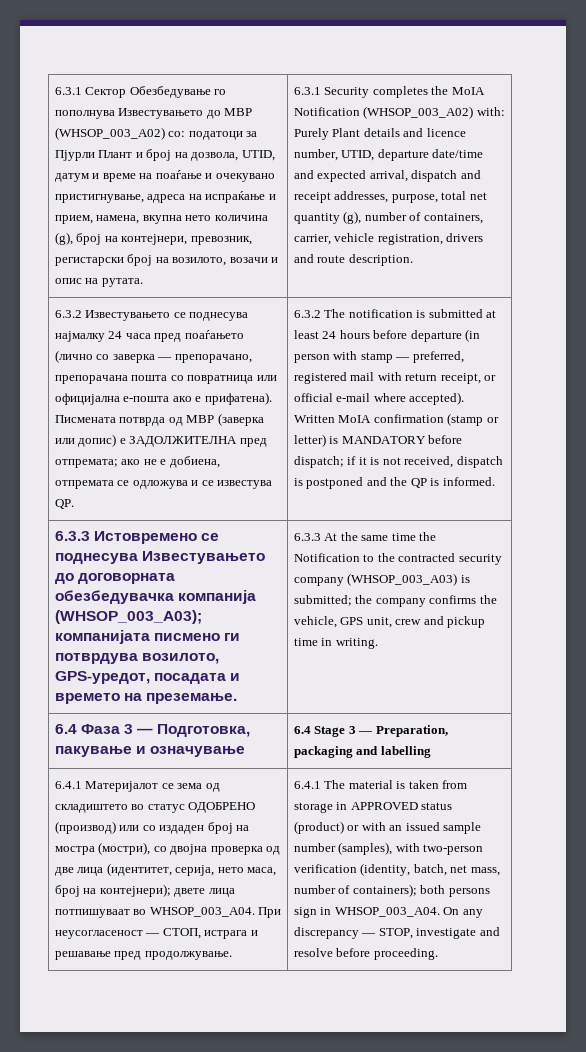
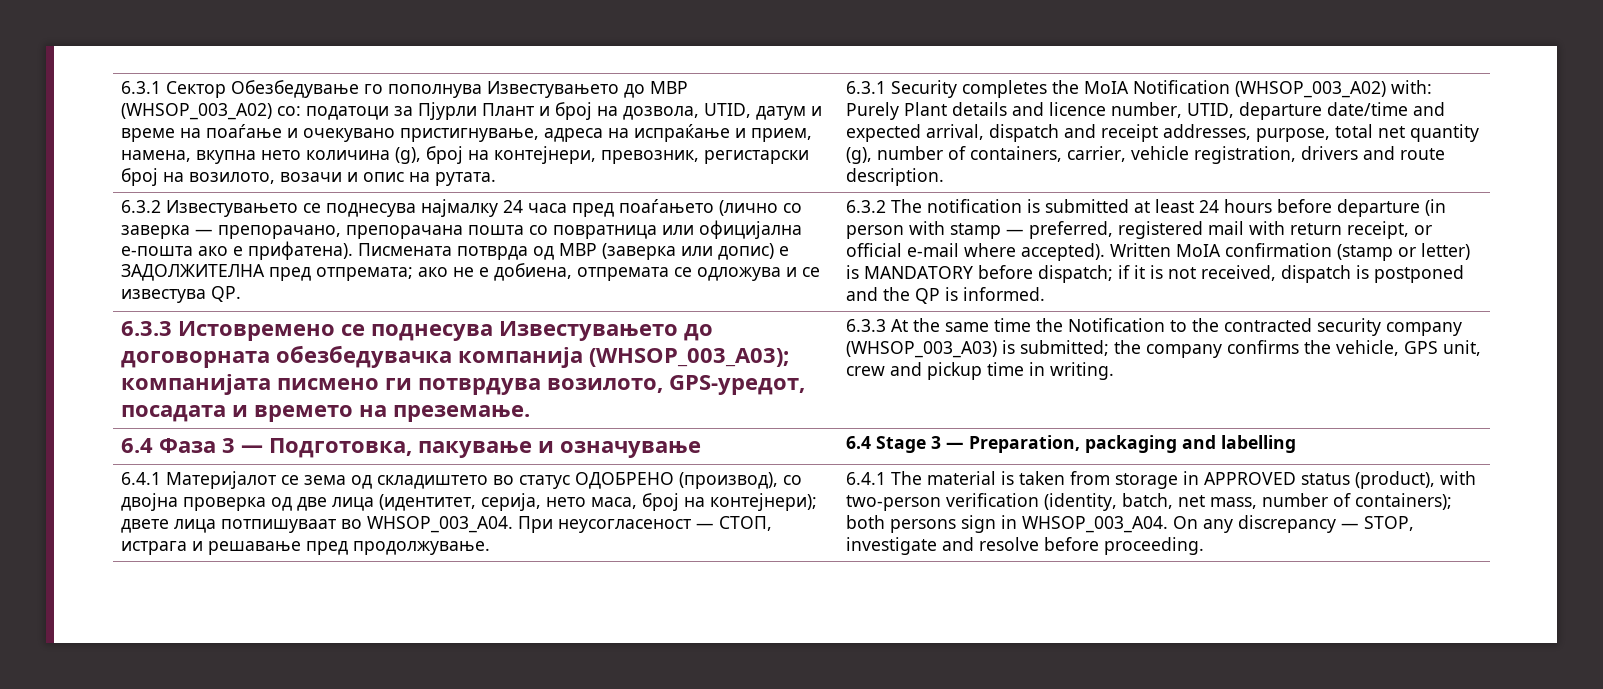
- 6.4.1 Материјалот се зема од складиштето во статус ОДОБРЕНО (производ) или со издаден број на мостра (мостри), со двојна проверка од две лица (идентитет, серија, нето маса, број на контејнери); двете лица потпишуваат во WHSOP_003_A04.
+ 6.4.1 Материјалот се зема од складиштето во статус ОДОБРЕНО (производ), со двојна проверка од две лица (идентитет, серија, нето маса, број на контејнери); двете лица потпишуваат во WHSOP_003_A04.
- 6.4.1 The material is taken from storage in APPROVED status (product) or with an issued sample number (samples), with two-person verification (identity, batch, net mass, number of containers); both persons sign in WHSOP_003_A04.
+ 6.4.1 The material is taken from storage in APPROVED status (product), with two-person verification (identity, batch, net mass, number of containers); both persons sign in WHSOP_003_A04.

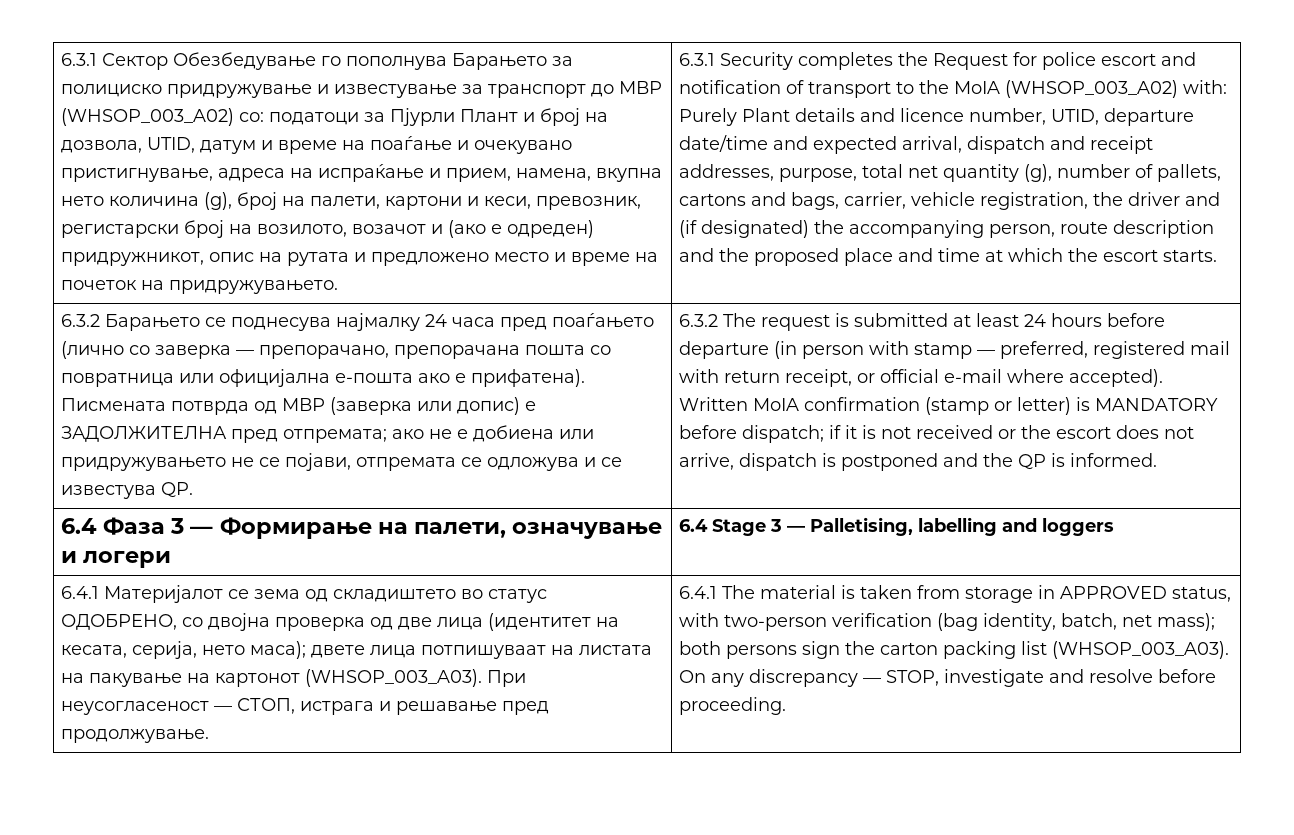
- 6.3.1 Сектор Обезбедување го пополнува Известувањето до МВР (WHSOP_003_A02) со:
+ 6.3.1 Сектор Обезбедување го пополнува Барањето за полициско придружување и известување за транспорт до МВР (WHSOP_003_A02) со:
- податоци за Пјурли Плант и број на дозвола, UTID, датум и време на поаѓање и очекувано пристигнување, адреса на испраќање и прием, намена, вкупна нето количина (g), број на контејнери, превозник, регистарски број на возилото, возачи и опис на рутата. | 6.3.1 Security completes the MoIA Notification (WHSOP_003_A02) with:
+ податоци за Пјурли Плант и број на дозвола, UTID, датум и време на поаѓање и очекувано пристигнување, адреса на испраќање и прием, намена, вкупна нето количина (g), број на палети, картони и кеси, превозник, регистарски број на возилото, возачот и (ако е одреден) придружникот, опис на рутата и предложено место и време на почеток на придружувањето. | 6.3.1 Security completes the Request for police escort and notification of transport to the MoIA (WHSOP_003_A02) with:
- Purely Plant details and licence number, UTID, departure date/time and expected arrival, dispatch and receipt addresses, purpose, total net quantity (g), number of containers, carrier, vehicle registration, drivers and route description.
- 6.3.2 Известувањето се поднесува најмалку 24 часа пред поаѓањето (лично со заверка — препорачано, препорачана пошта со повратница или официјална е-пошта ако е прифатена).
+ Purely Plant details and licence number, UTID, departure date/time and expected arrival, dispatch and receipt addresses, purpose, total net quantity (g), number of pallets, cartons and bags, carrier, vehicle registration, the driver and (if designated) the accompanying person, route description and the proposed place and time at which the escort starts.
+ 6.3.2 Барањето се поднесува најмалку 24 часа пред поаѓањето (лично со заверка — препорачано, препорачана пошта со повратница или официјална е-пошта ако е прифатена).
- Писмената потврда од МВР (заверка или допис) е ЗАДОЛЖИТЕЛНА пред отпремата; ако не е добиена, отпремата се одложува и се известува QP.
+ Писмената потврда од МВР (заверка или допис) е ЗАДОЛЖИТЕЛНА пред отпремата; ако не е добиена или придружувањето не се појави, отпремата се одложува и се известува QP.
- 6.3.2 The notification is submitted at least 24 hours before departure (in person with stamp — preferred, registered mail with return receipt, or official e-mail where accepted).
+ 6.3.2 The request is submitted at least 24 hours before departure (in person with stamp — preferred, registered mail with return receipt, or official e-mail where accepted).
- Written MoIA confirmation (stamp or letter) is MANDATORY before dispatch; if it is not received, dispatch is postponed and the QP is informed.
+ Written MoIA confirmation (stamp or letter) is MANDATORY before dispatch; if it is not received or the escort does not arrive, dispatch is postponed and the QP is informed.
- 6.3.3 Истовремено се поднесува Известувањето до договорната обезбедувачка компанија (WHSOP_003_A03); компанијата писмено ги потврдува возилото, GPS-уредот, посадата и времето на преземање. | 6.3.3 At the same time the Notification to the contracted security company (WHSOP_003_A03) is submitted; the company confirms the vehicle, GPS unit, crew and pickup time in writing.
- 6.4 Фаза 3 — Подготовка, пакување и означување | 6.4 Stage 3 — Preparation, packaging and labelling
+ 6.4 Фаза 3 — Формирање на палети, означување и логери | 6.4 Stage 3 — Palletising, labelling and loggers
- 6.4.1 Материјалот се зема од складиштето во статус ОДОБРЕНО (производ), со двојна проверка од две лица (идентитет, серија, нето маса, број на контејнери); двете лица потпишуваат во WHSOP_003_A04.
+ 6.4.1 Материјалот се зема од складиштето во статус ОДОБРЕНО, со двојна проверка од две лица (идентитет на кесата, серија, нето маса); двете лица потпишуваат на листата на пакување на картонот (WHSOP_003_A03).
- 6.4.1 The material is taken from storage in APPROVED status (product), with two-person verification (identity, batch, net mass, number of containers); both persons sign in WHSOP_003_A04.
+ 6.4.1 The material is taken from storage in APPROVED status, with two-person verification (bag identity, batch, net mass); both persons sign the carton packing list (WHSOP_003_A03).

